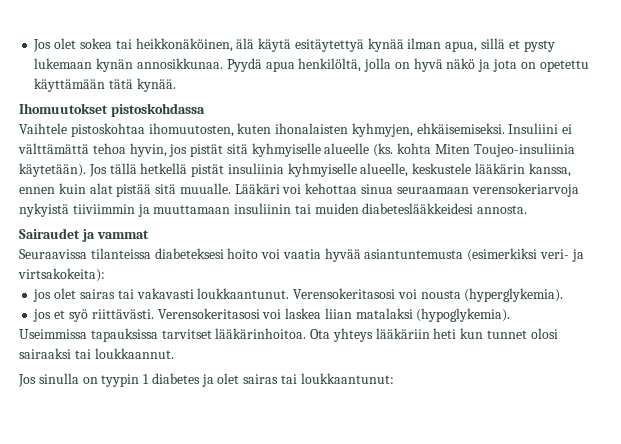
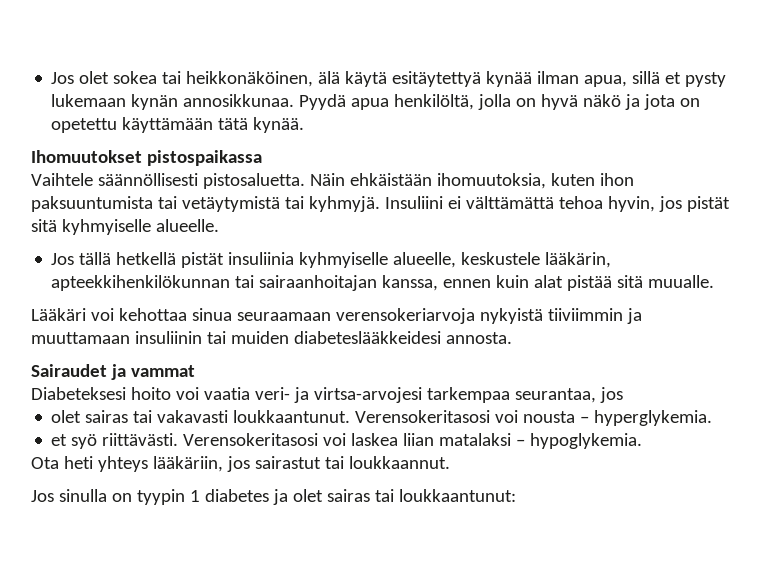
- Ihomuutokset pistoskohdassa
+ Ihomuutokset pistospaikassa
- Vaihtele pistoskohtaa ihomuutosten, kuten ihonalaisten kyhmyjen, ehkäisemiseksi.
+ Vaihtele säännöllisesti pistosaluetta. Näin ehkäistään ihomuutoksia, kuten ihon paksuuntumista tai vetäytymistä tai kyhmyjä.
- Insuliini ei välttämättä tehoa hyvin, jos pistät sitä kyhmyiselle alueelle (ks. kohta Miten Toujeo-insuliinia käytetään). Jos tällä hetkellä pistät insuliinia kyhmyiselle alueelle, keskustele lääkärin kanssa, ennen kuin alat pistää sitä muualle. Lääkäri voi kehottaa sinua seuraamaan verensokeriarvoja nykyistä tiiviimmin ja muuttamaan insuliinin tai muiden diabeteslääkkeidesi annosta.
+ Insuliini ei välttämättä tehoa hyvin, jos pistät sitä kyhmyiselle alueelle.
+ Jos tällä hetkellä pistät insuliinia kyhmyiselle alueelle, keskustele lääkärin, apteekkihenkilökunnan tai sairaanhoitajan kanssa, ennen kuin alat pistää sitä muualle.
+ Lääkäri voi kehottaa sinua seuraamaan verensokeriarvoja nykyistä tiiviimmin ja muuttamaan insuliinin tai muiden diabeteslääkkeidesi annosta.
- Seuraavissa tilanteissa diabeteksesi hoito voi vaatia hyvää asiantuntemusta (esimerkiksi veri- ja virtsakokeita):
- jos olet sairas tai vakavasti loukkaantunut.
+ Diabeteksesi hoito voi vaatia veri- ja virtsa-arvojesi tarkempaa seurantaa, jos
+ olet sairas tai vakavasti loukkaantunut.
- Verensokeritasosi voi nousta (hyperglykemia).
- jos et syö riittävästi.
+ Verensokeritasosi voi nousta – hyperglykemia.
+ et syö riittävästi.
- Verensokeritasosi voi laskea liian matalaksi (hypoglykemia).
- Useimmissa tapauksissa tarvitset lääkärinhoitoa. Ota yhteys lääkäriin heti kun tunnet olosi sairaaksi tai loukkaannut.
+ Verensokeritasosi voi laskea liian matalaksi – hypoglykemia.
+ Ota heti yhteys lääkäriin, jos sairastut tai loukkaannut.

